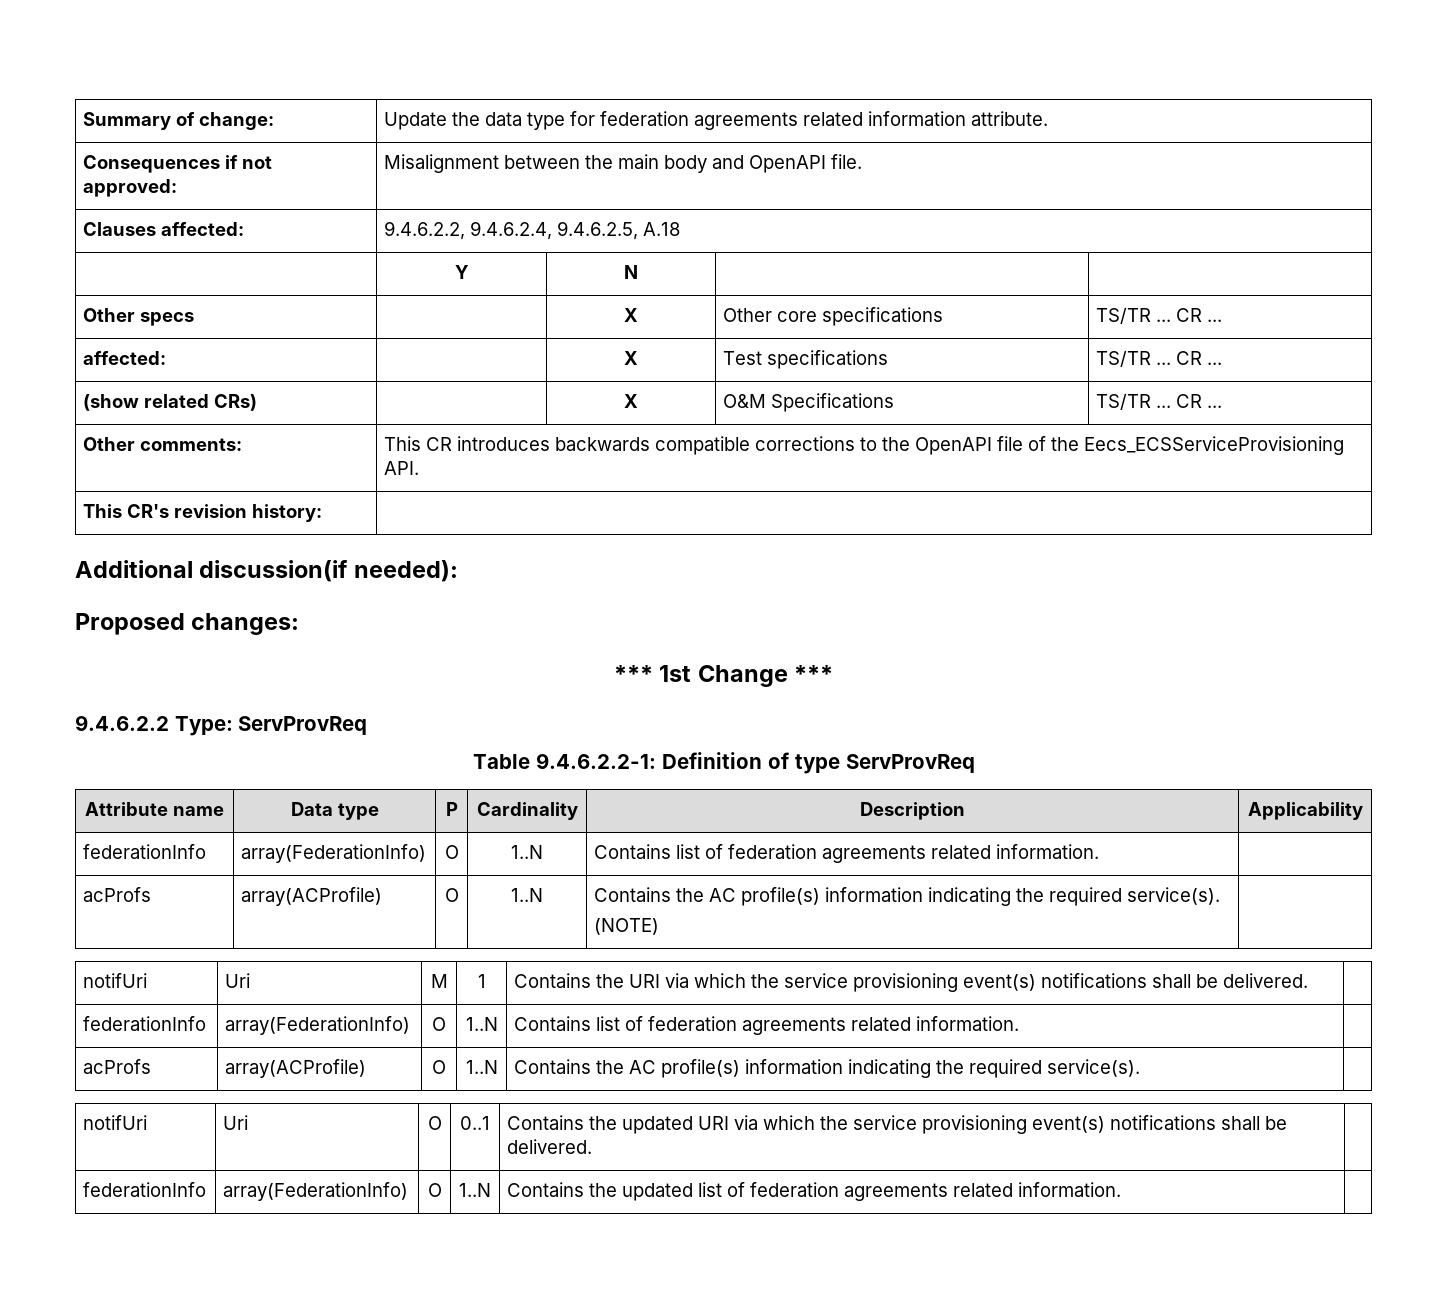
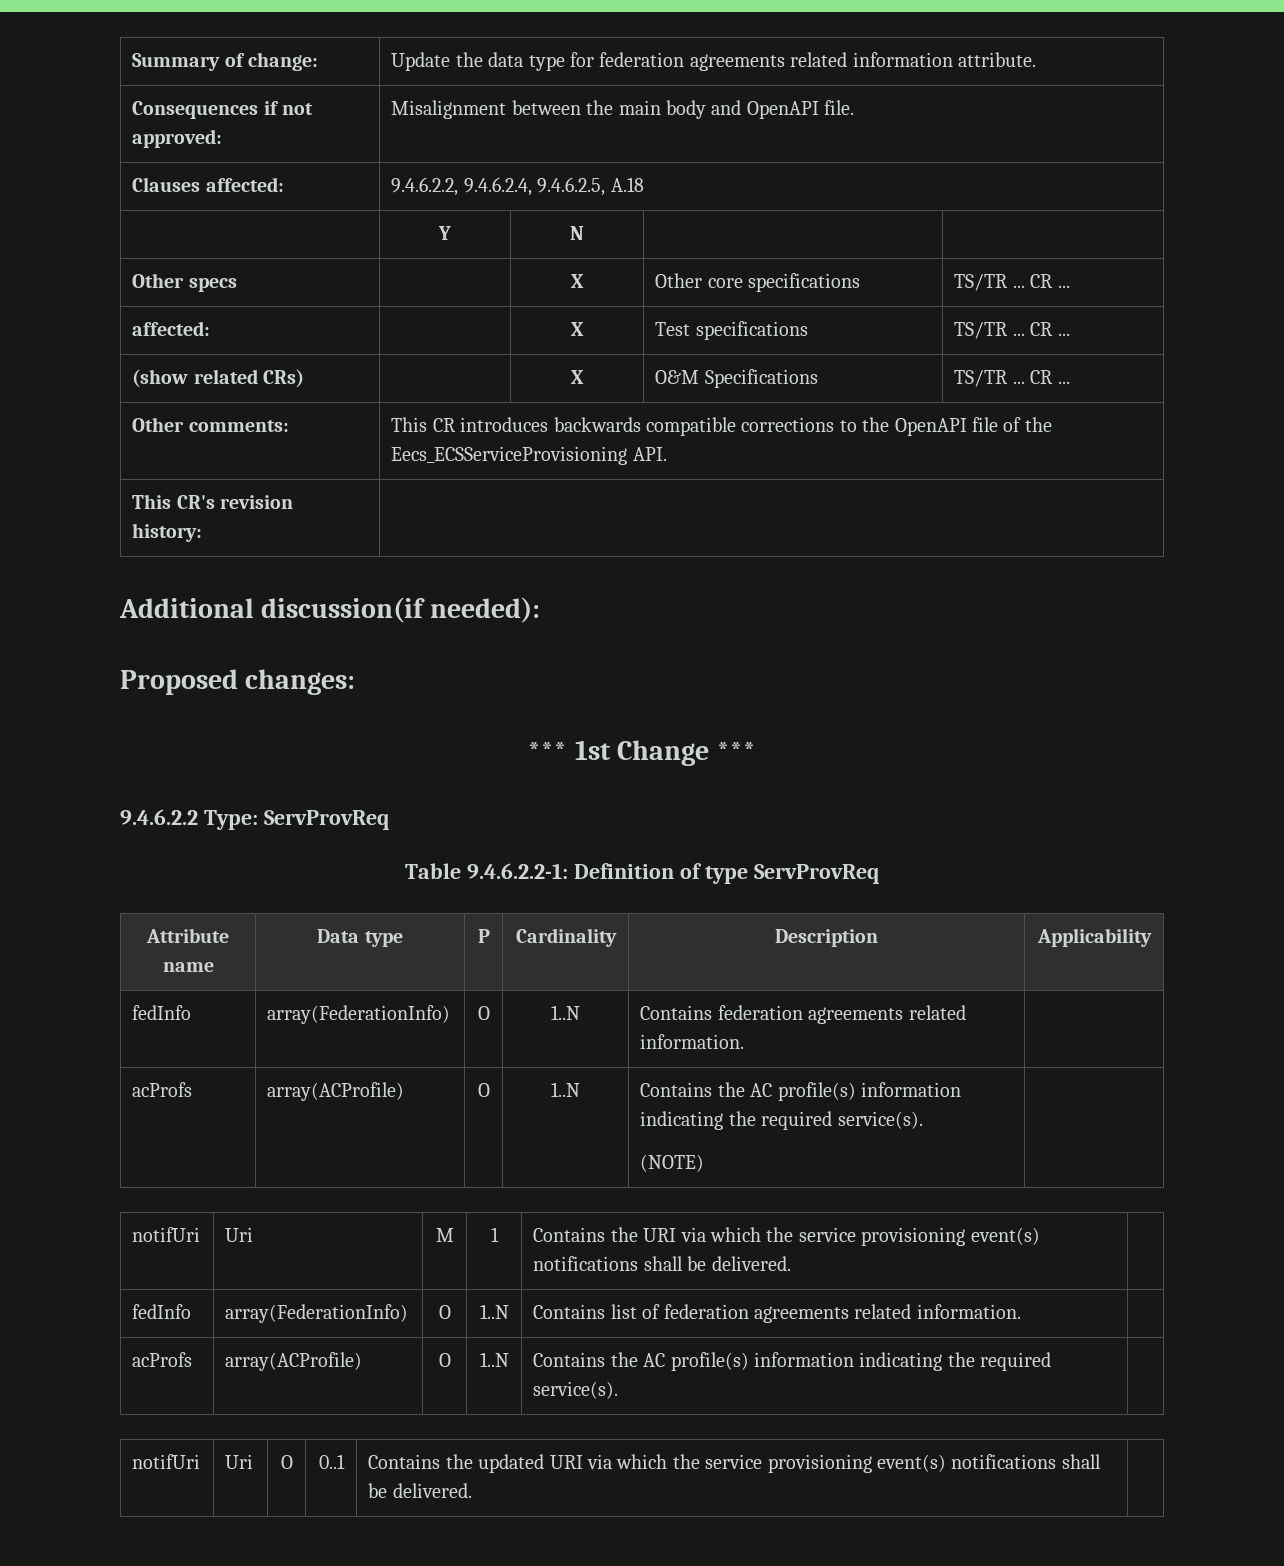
  Attribute name | Data type | P | Cardinality | Description | Applicability
- federationInfo | array(FederationInfo) | O | 1..N | Contains list of federation agreements related information. |
+ fedInfo | array(FederationInfo) | O | 1..N | Contains federation agreements related information. |
  notifUri | Uri | M | 1 | Contains the URI via which the service provisioning event(s) notifications shall be delivered. |
- federationInfo | array(FederationInfo) | O | 1..N | Contains list of federation agreements related information. |
+ fedInfo | array(FederationInfo) | O | 1..N | Contains list of federation agreements related information. |
- federationInfo | array(FederationInfo) | O | 1..N | Contains the updated list of federation agreements related information. |

